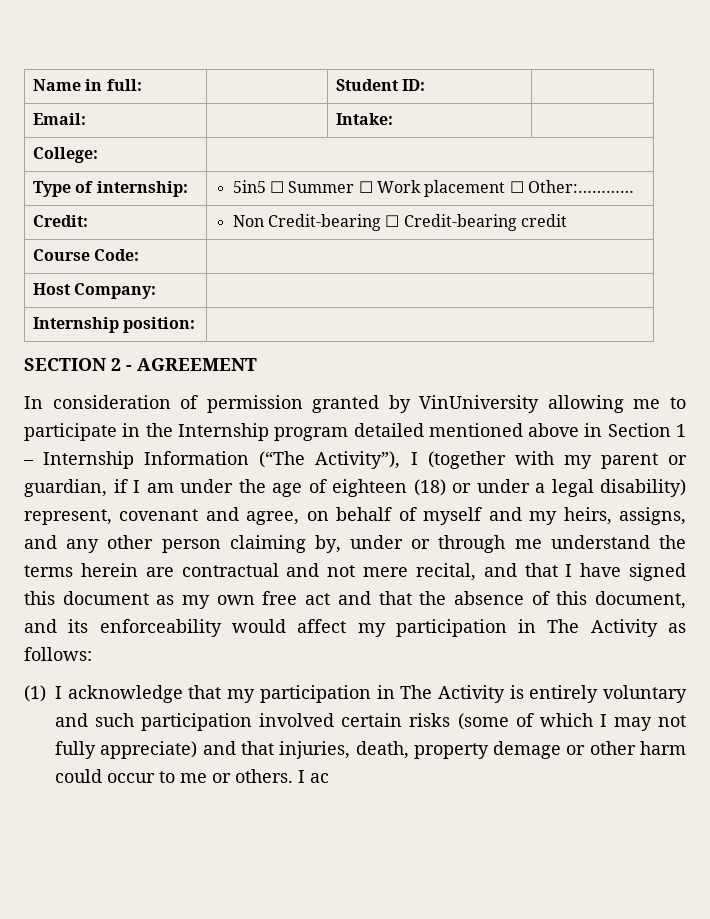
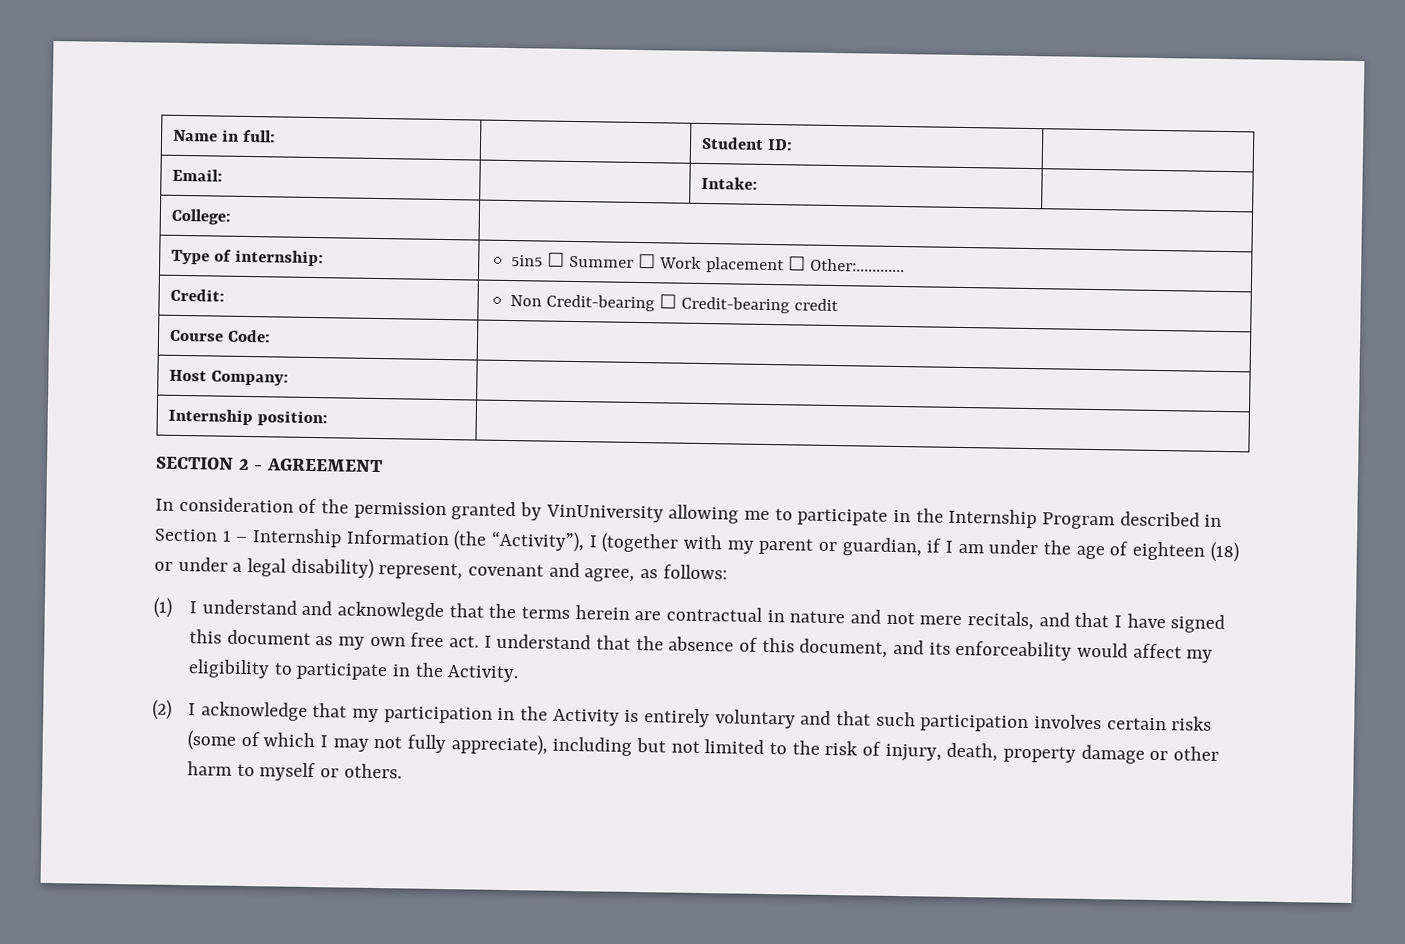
- In consideration of permission granted by VinUniversity allowing me to participate in the Internship program detailed mentioned above in Section 1 – Internship Information (“The Activity”), I (together with my parent or guardian, if I am under the age of eighteen (18) or under a legal disability) represent, covenant and agree, on behalf of myself and my heirs, assigns, and any other person claiming by, under or through me understand the terms herein are contractual and not mere recital, and that I have signed this document as my own free act and that the absence of this document, and its enforceability would affect my participation in The Activity as follows:
- (1) I acknowledge that my participation in The Activity is entirely voluntary and such participation involved certain risks (some of which I may not fully appreciate) and that injuries, death, property demage or other harm could occur to me or others. I ac
+ In consideration of the permission granted by VinUniversity allowing me to participate in the Internship Program described in Section 1 – Internship Information (the “Activity”), I (together with my parent or guardian, if I am under the age of eighteen (18) or under a legal disability) represent, covenant and agree, as follows:
+ (1) I understand and acknowlegde that the terms herein are contractual in nature and not mere recitals, and that I have signed this document as my own free act. I understand that the absence of this document, and its enforceability would affect my eligibility to participate in the Activity.
+ (2) I acknowledge that my participation in the Activity is entirely voluntary and that such participation involves certain risks (some of which I may not fully appreciate), including but not limited to the risk of injury, death, property damage or other harm to myself or others.

